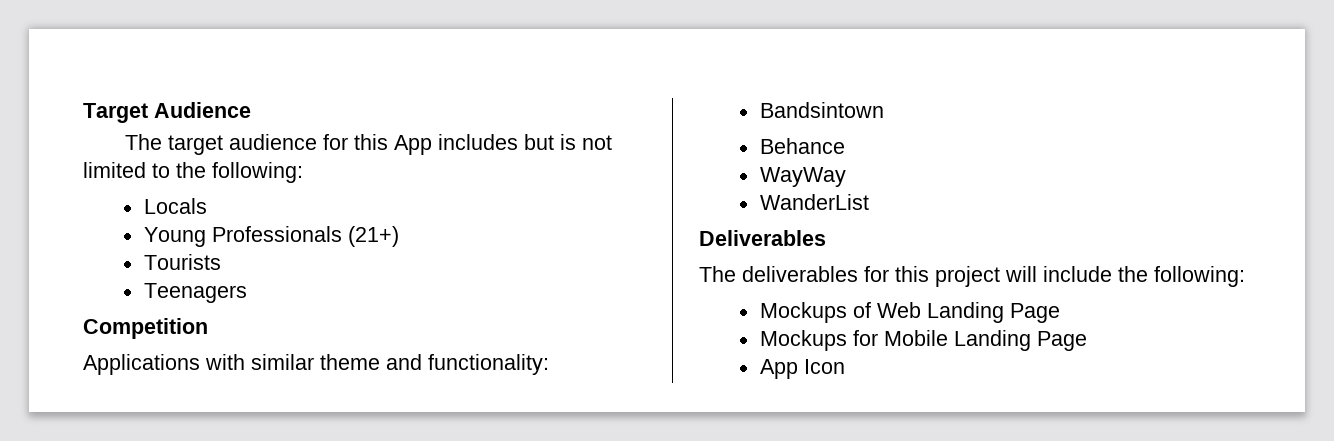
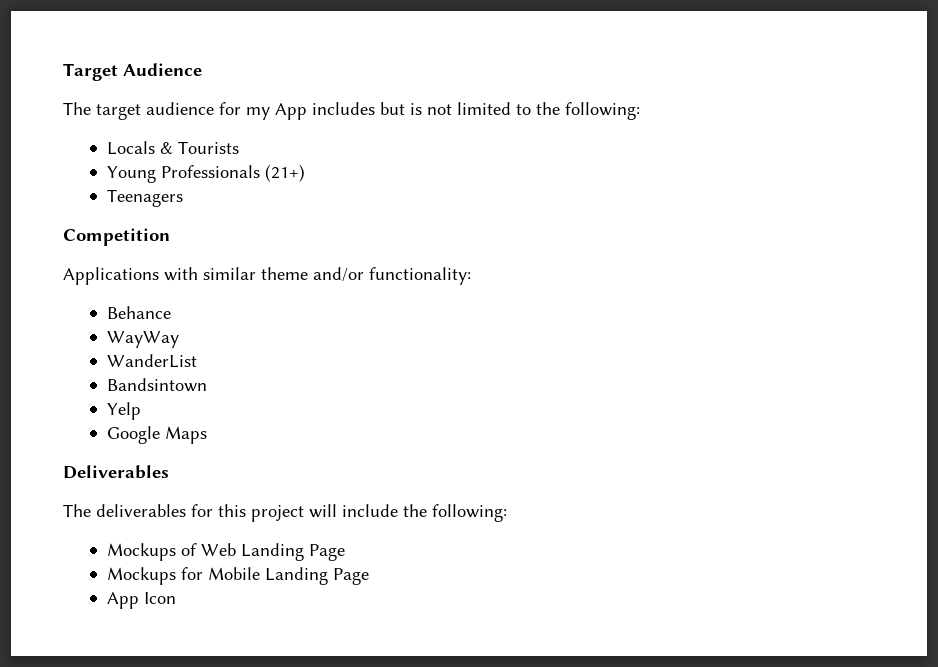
- The target audience for this App includes but is not limited to the following:
+ The target audience for my App includes but is not limited to the following:
- Locals
+ Locals & Tourists
- Tourists
- Applications with similar theme and functionality:
+ Applications with similar theme and/or functionality:
- Bandsintown
+ Bandsintown
+ Yelp
+ Google Maps

